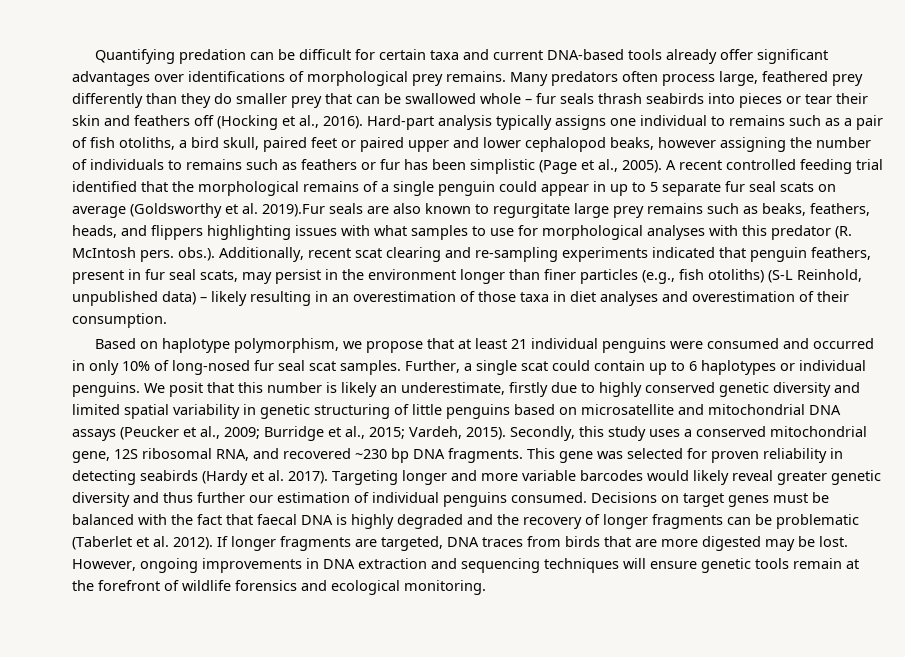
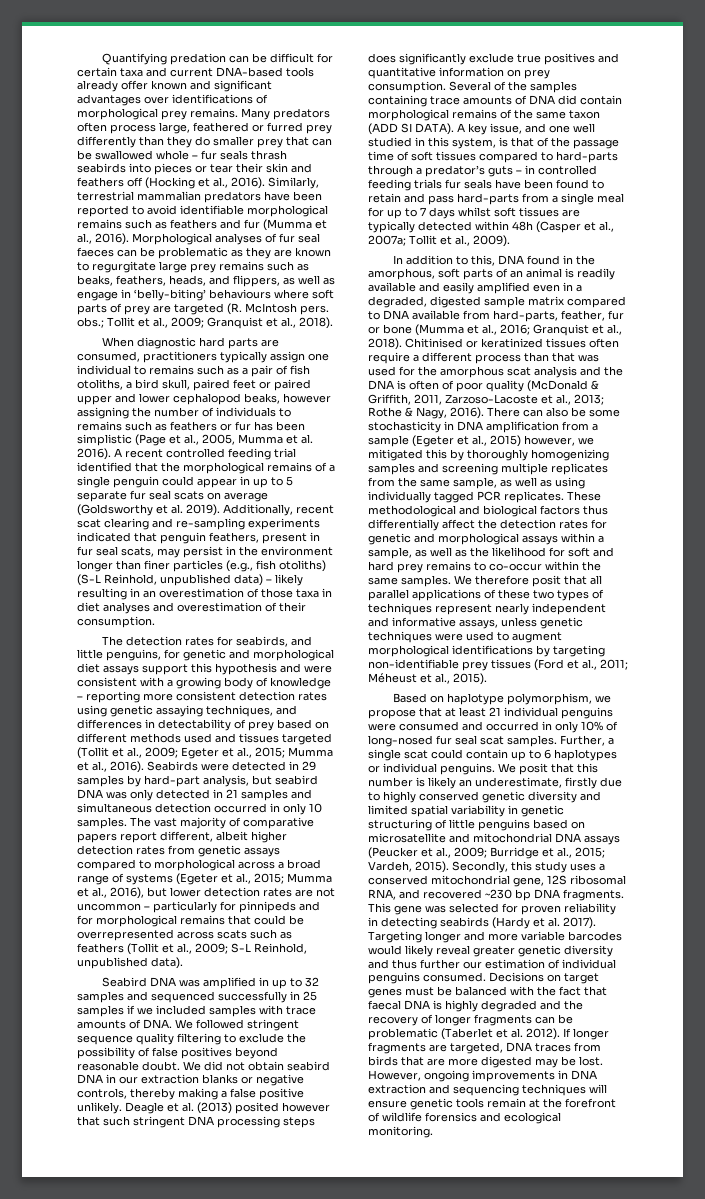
- Quantifying predation can be difficult for certain taxa and current DNA-based tools already offer significant advantages over identifications of morphological prey remains.
+ Quantifying predation can be difficult for certain taxa and current DNA-based tools already offer known and significant advantages over identifications of morphological prey remains.
- Many predators often process large, feathered prey differently than they do smaller prey that can be swallowed whole – fur seals thrash seabirds into pieces or tear their skin and feathers off (Hocking et al., 2016).
+ Many predators often process large, feathered or furred prey differently than they do smaller prey that can be swallowed whole – fur seals thrash seabirds into pieces or tear their skin and feathers off (Hocking et al., 2016).
- Hard-part analysis typically assigns one individual to remains such as a pair of fish otoliths, a bird skull, paired feet or paired upper and lower cephalopod beaks, however assigning the number of individuals to remains such as feathers or fur has been simplistic (Page et al., 2005).
+ Similarly, terrestrial mammalian predators have been reported to avoid identifiable morphological remains such as feathers and fur (Mumma et al., 2016). Morphological analyses of fur seal faeces can be problematic as they are known to regurgitate large prey remains such as beaks, feathers, heads, and flippers, as well as engage in ‘belly-biting’ behaviours where soft parts of prey are targeted (R. McIntosh pers. obs.; Tollit et al., 2009; Granquist et al., 2018).
+ When diagnostic hard parts are consumed, practitioners typically assign one individual to remains such as a pair of fish otoliths, a bird skull, paired feet or paired upper and lower cephalopod beaks, however assigning the number of individuals to remains such as feathers or fur has been simplistic (Page et al., 2005, Mumma et al. 2016).
- A recent controlled feeding trial identified that the morphological remains of a single penguin could appear in up to 5 separate fur seal scats on average (Goldsworthy et al. 2019).Fur seals are also known to regurgitate large prey remains such as beaks, feathers, heads, and flippers highlighting issues with what samples to use for morphological analyses with this predator (R. McIntosh pers. obs.). Additionally, recent scat clearing and re-sampling experiments indicated that penguin feathers, present in fur seal scats, may persist in the environment longer than finer particles (e.g., fish otoliths) (S-L Reinhold, unpublished data) – likely resulting in an overestimation of those taxa in diet analyses and overestimation of their consumption.
+ A recent controlled feeding trial identified that the morphological remains of a single penguin could appear in up to 5 separate fur seal scats on average (Goldsworthy et al. 2019). Additionally, recent scat clearing and re-sampling experiments indicated that penguin feathers, present in fur seal scats, may persist in the environment longer than finer particles (e.g., fish otoliths) (S-L Reinhold, unpublished data) – likely resulting in an overestimation of those taxa in diet analyses and overestimation of their consumption.
+ The detection rates for seabirds, and little penguins, for genetic and morphological diet assays support this hypothesis and were consistent with a growing body of knowledge – reporting more consistent detection rates using genetic assaying techniques, and differences in detectability of prey based on different methods used and tissues targeted (Tollit et al., 2009; Egeter et al., 2015; Mumma et al., 2016). Seabirds were detected in 29 samples by hard-part analysis, but seabird DNA was only detected in 21 samples and simultaneous detection occurred in only 10 samples. The vast majority of comparative papers report different, albeit higher detection rates from genetic assays compared to morphological across a broad range of systems (Egeter et al., 2015; Mumma et al., 2016), but lower detection rates are not uncommon – particularly for pinnipeds and for morphological remains that could be overrepresented across scats such as feathers (Tollit et al., 2009; S-L Reinhold, unpublished data).
+ Seabird DNA was amplified in up to 32 samples and sequenced successfully in 25 samples if we included samples with trace amounts of DNA. We followed stringent sequence quality filtering to exclude the possibility of false positives beyond reasonable doubt. We did not obtain seabird DNA in our extraction blanks or negative controls, thereby making a false positive unlikely. Deagle et al. (2013) posited however that such stringent DNA processing steps does significantly exclude true positives and quantitative information on prey consumption. Several of the samples containing trace amounts of DNA did contain morphological remains of the same taxon (ADD SI DATA). A key issue, and one well studied in this system, is that of the passage time of soft tissues compared to hard-parts through a predator’s guts – in controlled feeding trials fur seals have been found to retain and pass hard-parts from a single meal for up to 7 days whilst soft tissues are typically detected within 48h (Casper et al., 2007a; Tollit et al., 2009).
+ In addition to this, DNA found in the amorphous, soft parts of an animal is readily available and easily amplified even in a degraded, digested sample matrix compared to DNA available from hard-parts, feather, fur or bone (Mumma et al., 2016; Granquist et al., 2018). Chitinised or keratinized tissues often require a different process than that was used for the amorphous scat analysis and the DNA is often of poor quality (McDonald & Griffith, 2011, Zarzoso-Lacoste et al., 2013; Rothe & Nagy, 2016). There can also be some stochasticity in DNA amplification from a sample (Egeter et al., 2015) however, we mitigated this by thoroughly homogenizing samples and screening multiple replicates from the same sample, as well as using individually tagged PCR replicates. These methodological and biological factors thus differentially affect the detection rates for genetic and morphological assays within a sample, as well as the likelihood for soft and hard prey remains to co-occur within the same samples. We therefore posit that all parallel applications of these two types of techniques represent nearly independent and informative assays, unless genetic techniques were used to augment morphological identifications by targeting non-identifiable prey tissues (Ford et al., 2011; Méheust et al., 2015).

